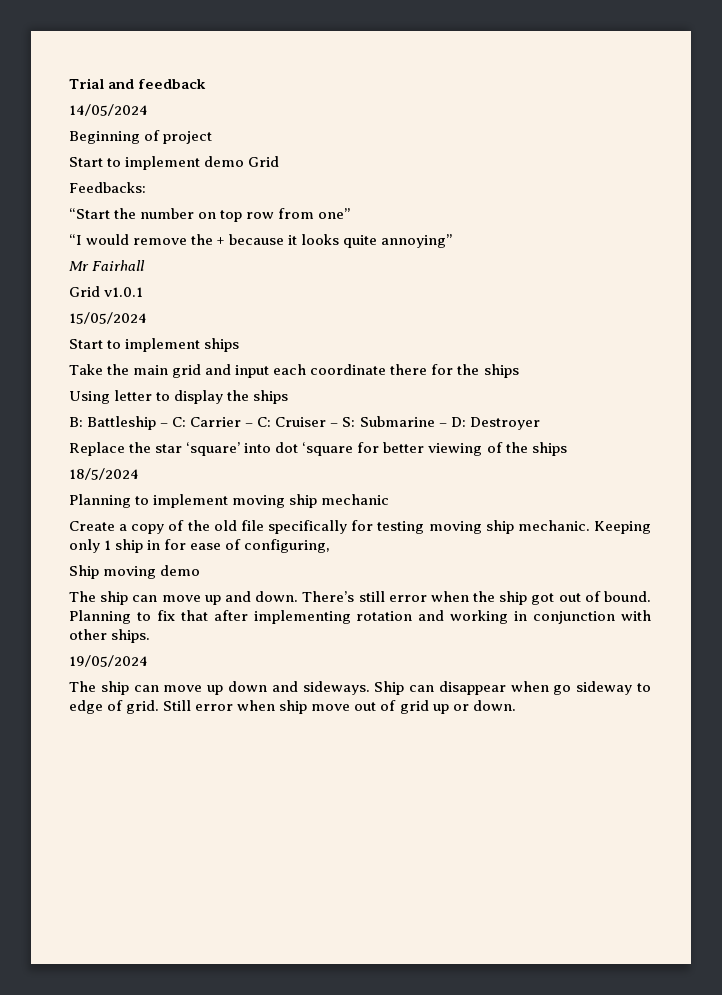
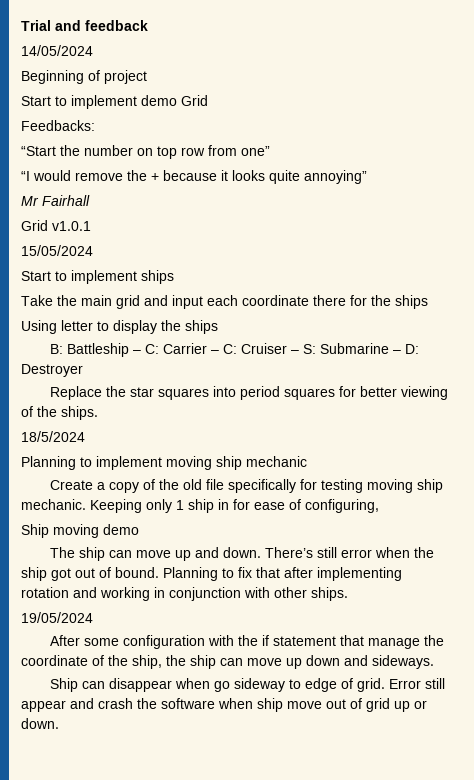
- Replace the star ‘square’ into dot ‘square for better viewing of the ships
+ Replace the star squares into period squares for better viewing of the ships.
- The ship can move up down and sideways. Ship can disappear when go sideway to edge of grid.
+ After some configuration with the if statement that manage the coordinate of the ship, the ship can move up down and sideways.
+ Ship can disappear when go sideway to edge of grid.
- Still error when ship move out of grid up or down.
+ Error still appear and crash the software when ship move out of grid up or down.

